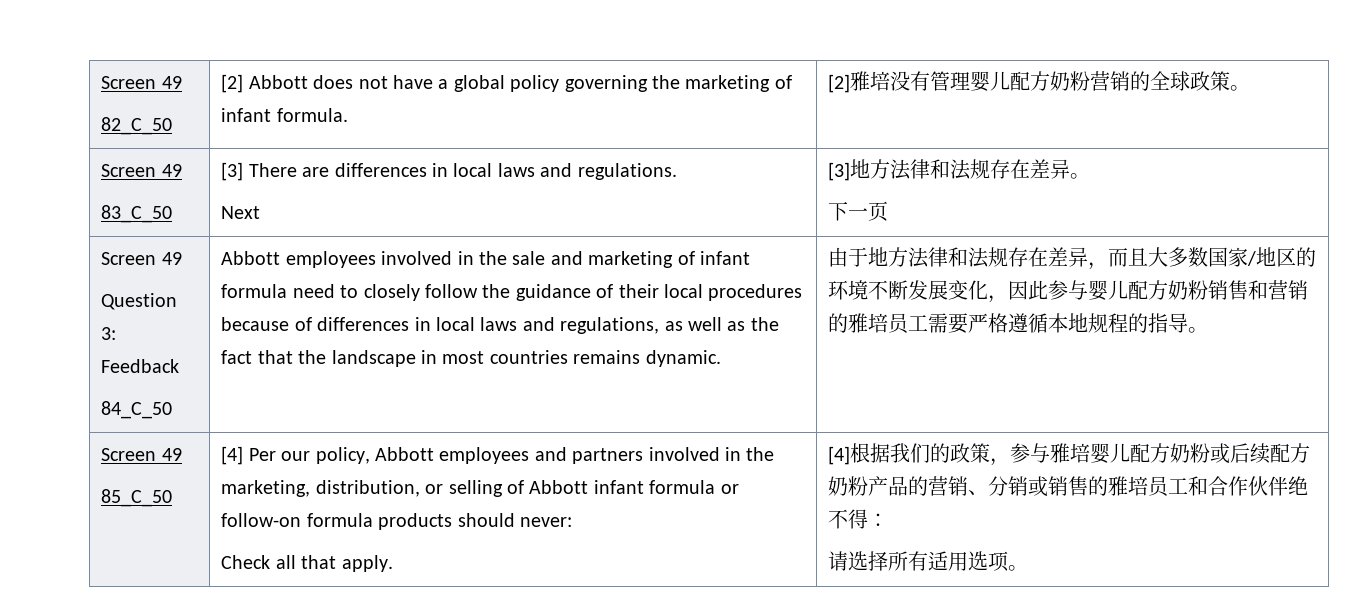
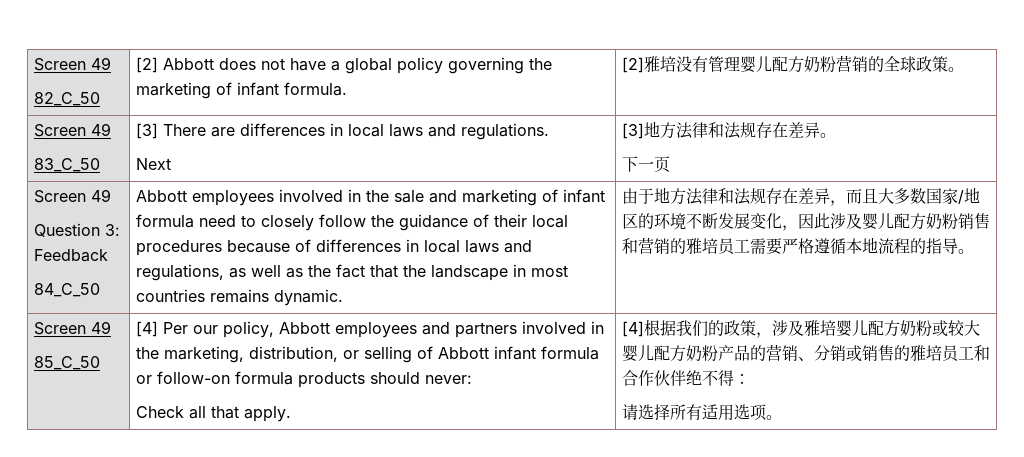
- 由于地方法律和法规存在差异，而且大多数国家/地区的环境不断发展变化，因此参与婴儿配方奶粉销售和营销的雅培员工需要严格遵循本地规程的指导。
+ 由于地方法律和法规存在差异，而且大多数国家/地区的环境不断发展变化，因此涉及婴儿配方奶粉销售和营销的雅培员工需要严格遵循本地流程的指导。
- [4]根据我们的政策，参与雅培婴儿配方奶粉或后续配方奶粉产品的营销、分销或销售的雅培员工和合作伙伴绝不得：
+ [4]根据我们的政策，涉及雅培婴儿配方奶粉或较大婴儿配方奶粉产品的营销、分销或销售的雅培员工和合作伙伴绝不得：

